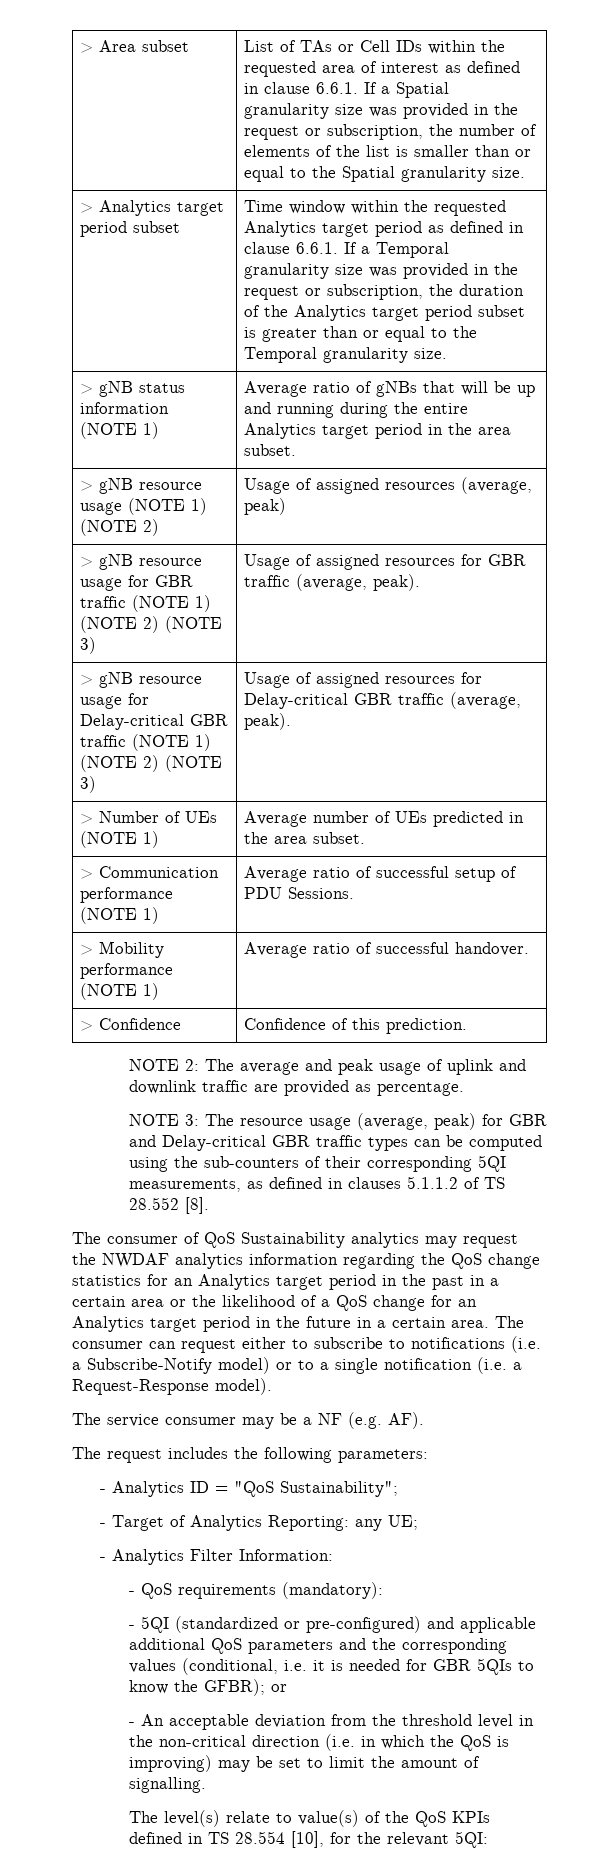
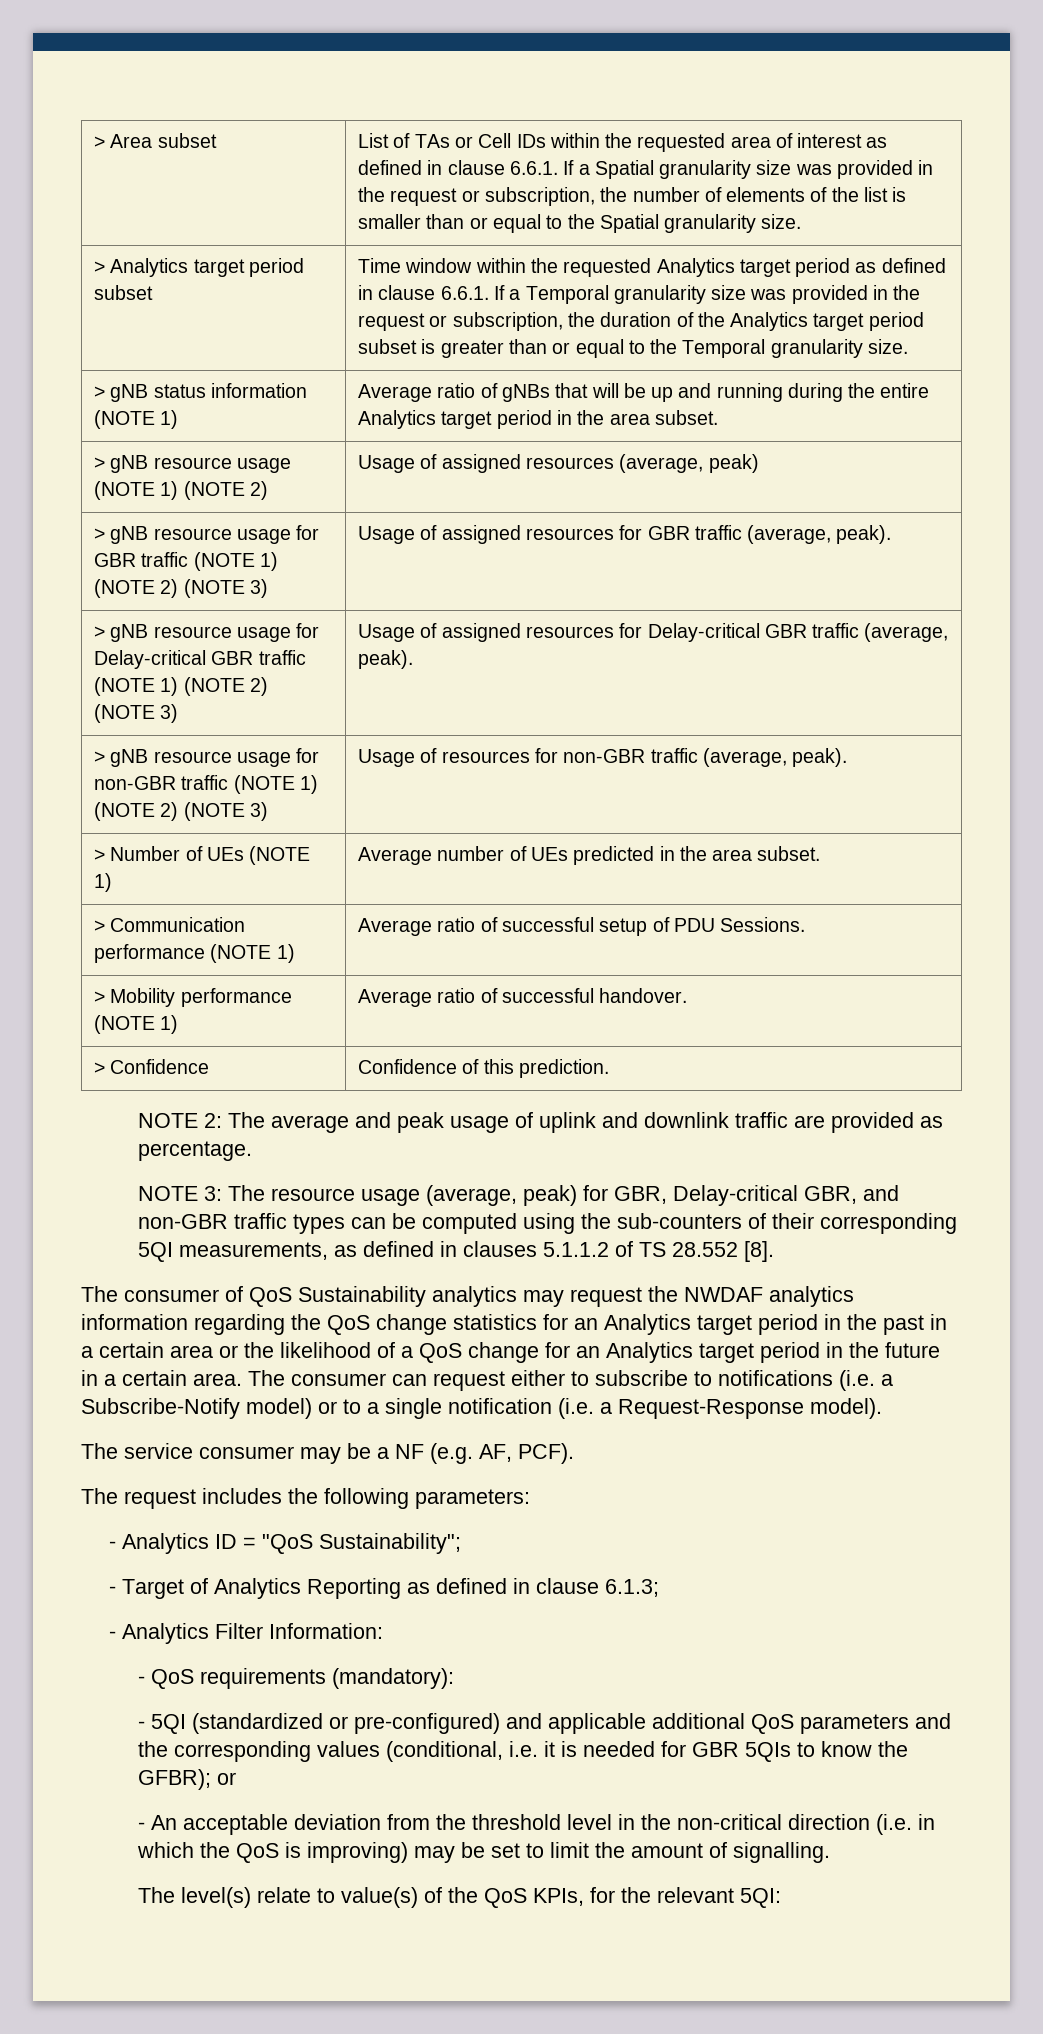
+ > gNB resource usage for non-GBR traffic (NOTE 1) (NOTE 2) (NOTE 3) | Usage of resources for non-GBR traffic (average, peak).
- NOTE 3: The resource usage (average, peak) for GBR and Delay-critical GBR traffic types can be computed using the sub-counters of their corresponding 5QI measurements, as defined in clauses 5.1.1.2 of TS 28.552 [8].
+ NOTE 3: The resource usage (average, peak) for GBR, Delay-critical GBR, and non-GBR traffic types can be computed using the sub-counters of their corresponding 5QI measurements, as defined in clauses 5.1.1.2 of TS 28.552 [8].
- The service consumer may be a NF (e.g. AF).
+ The service consumer may be a NF (e.g. AF, PCF).
- - Target of Analytics Reporting: any UE;
+ - Target of Analytics Reporting as defined in clause 6.1.3;
- The level(s) relate to value(s) of the QoS KPIs defined in TS 28.554 [10], for the relevant 5QI:
+ The level(s) relate to value(s) of the QoS KPIs, for the relevant 5QI:

